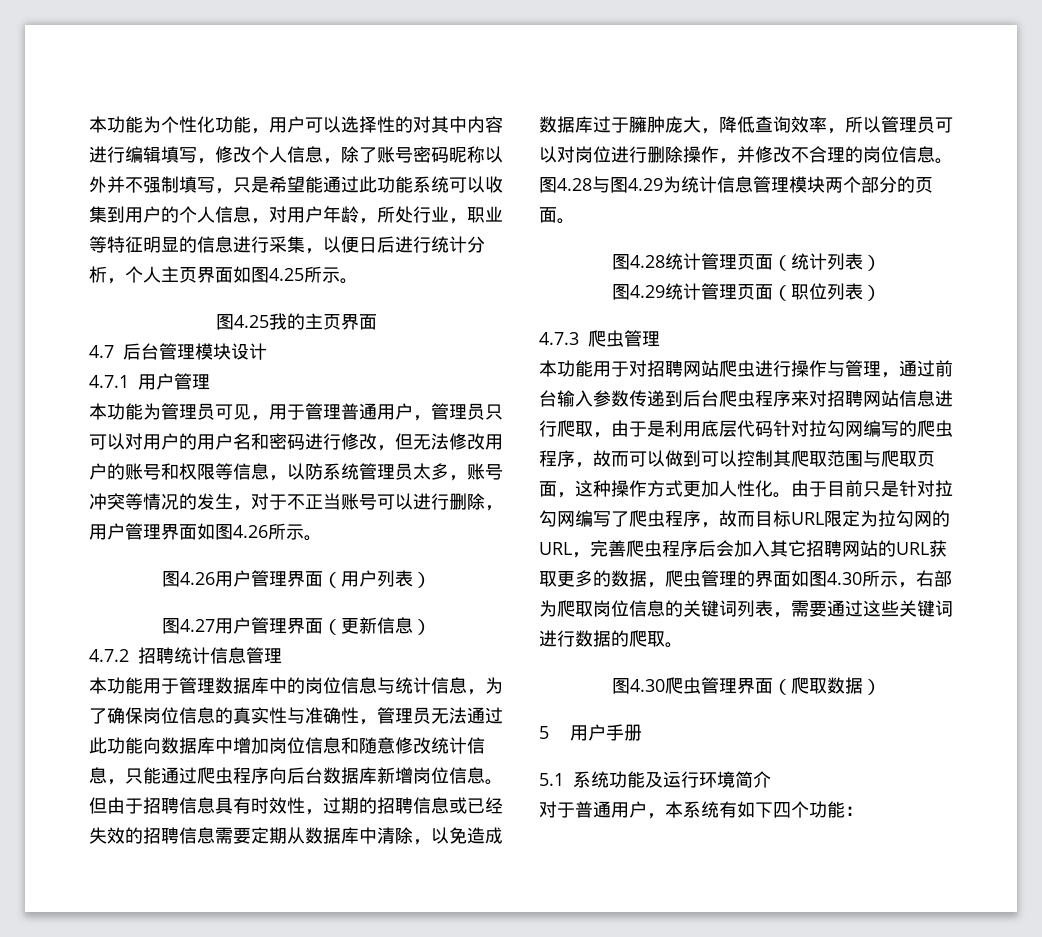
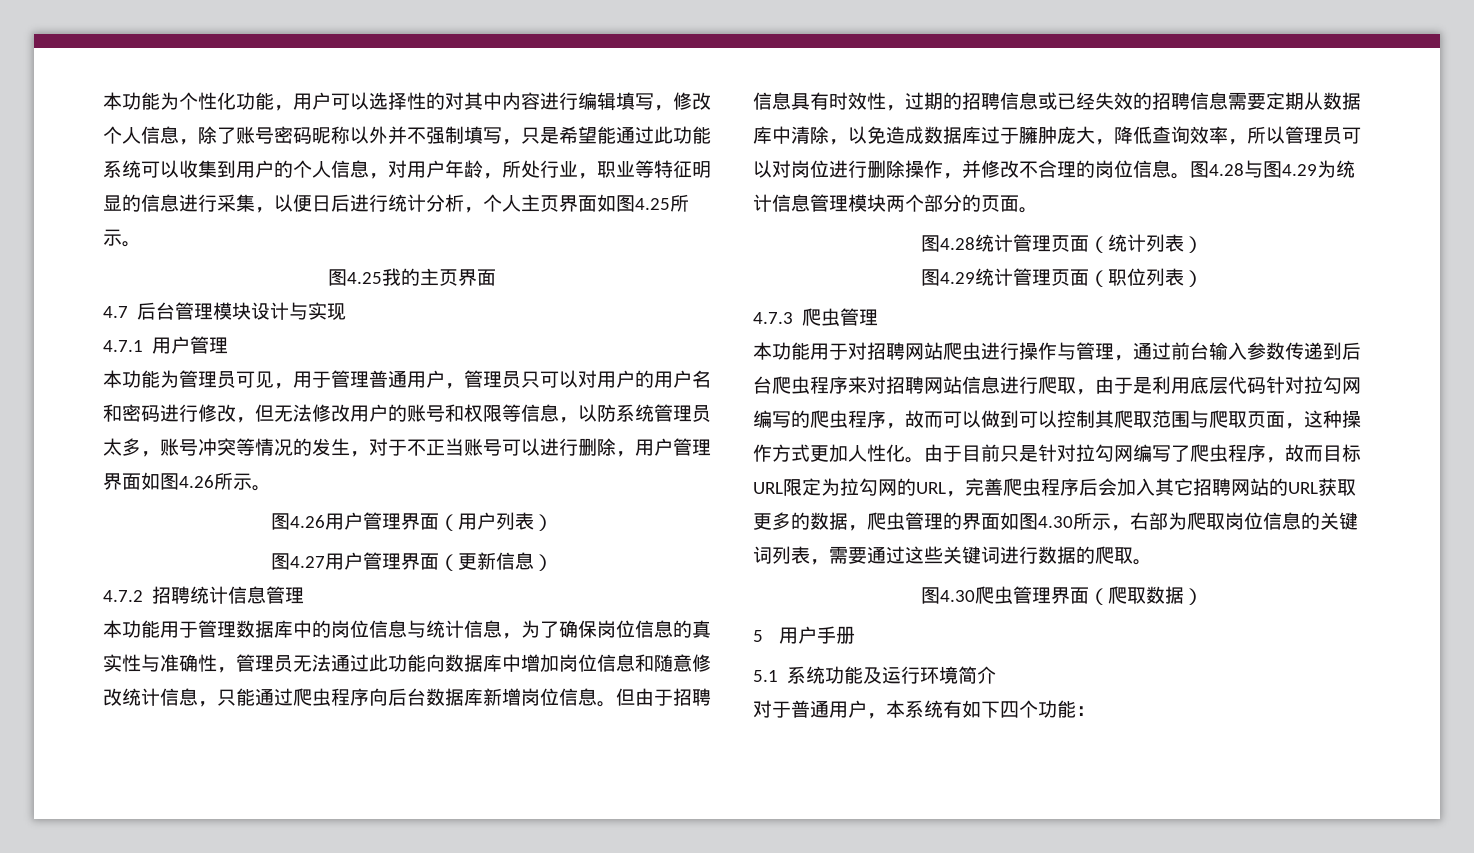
- 4.7后台管理模块设计
+ 4.7后台管理模块设计与实现

